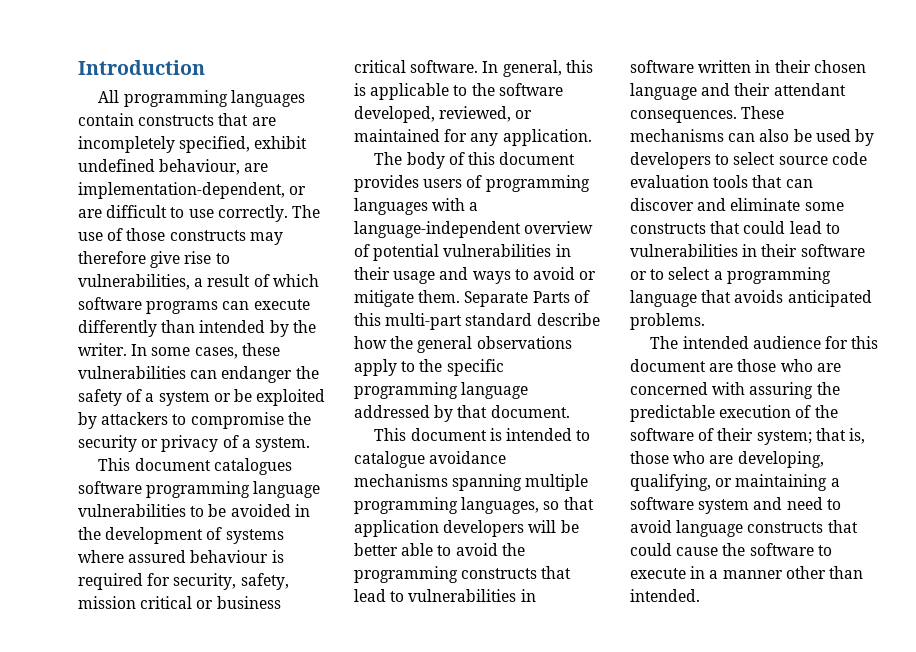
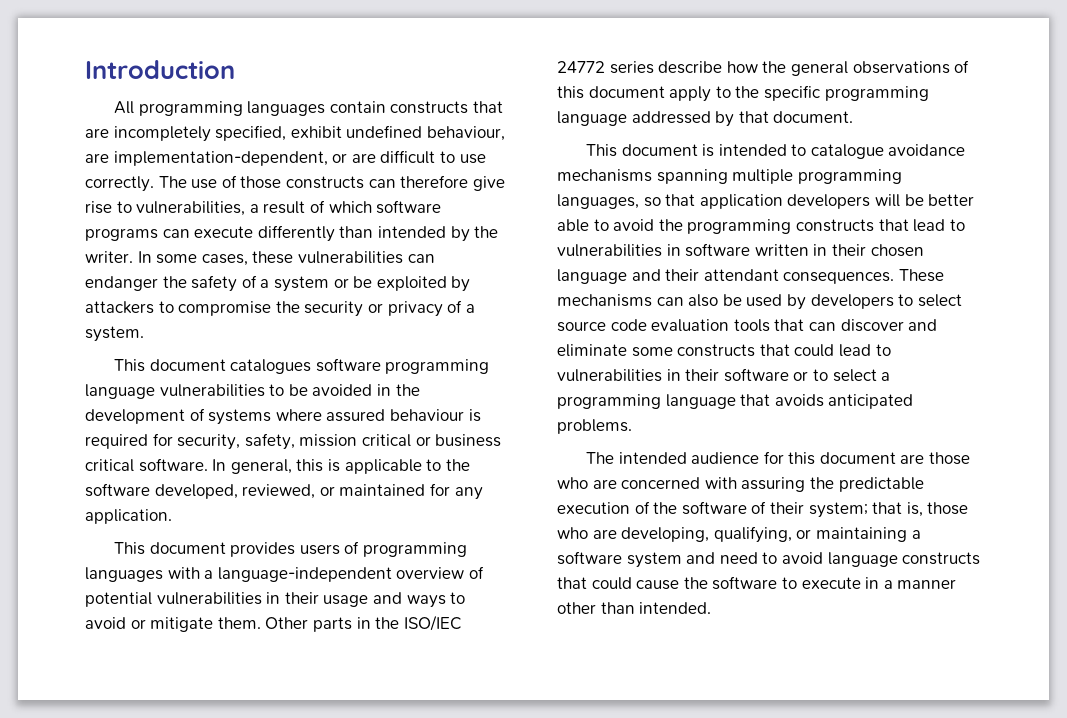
- The use of those constructs may therefore give rise to vulnerabilities, a result of which software programs can execute differently than intended by the writer.
+ The use of those constructs can therefore give rise to vulnerabilities, a result of which software programs can execute differently than intended by the writer.
- The body of this document provides users of programming languages with a language-independent overview of potential vulnerabilities in their usage and ways to avoid or mitigate them.
+ This document provides users of programming languages with a language-independent overview of potential vulnerabilities in their usage and ways to avoid or mitigate them.
- Separate Parts of this multi-part standard describe how the general observations apply to the specific programming language addressed by that document.
+ Other parts in the ISO/IEC 24772 series describe how the general observations of this document apply to the specific programming language addressed by that document.

